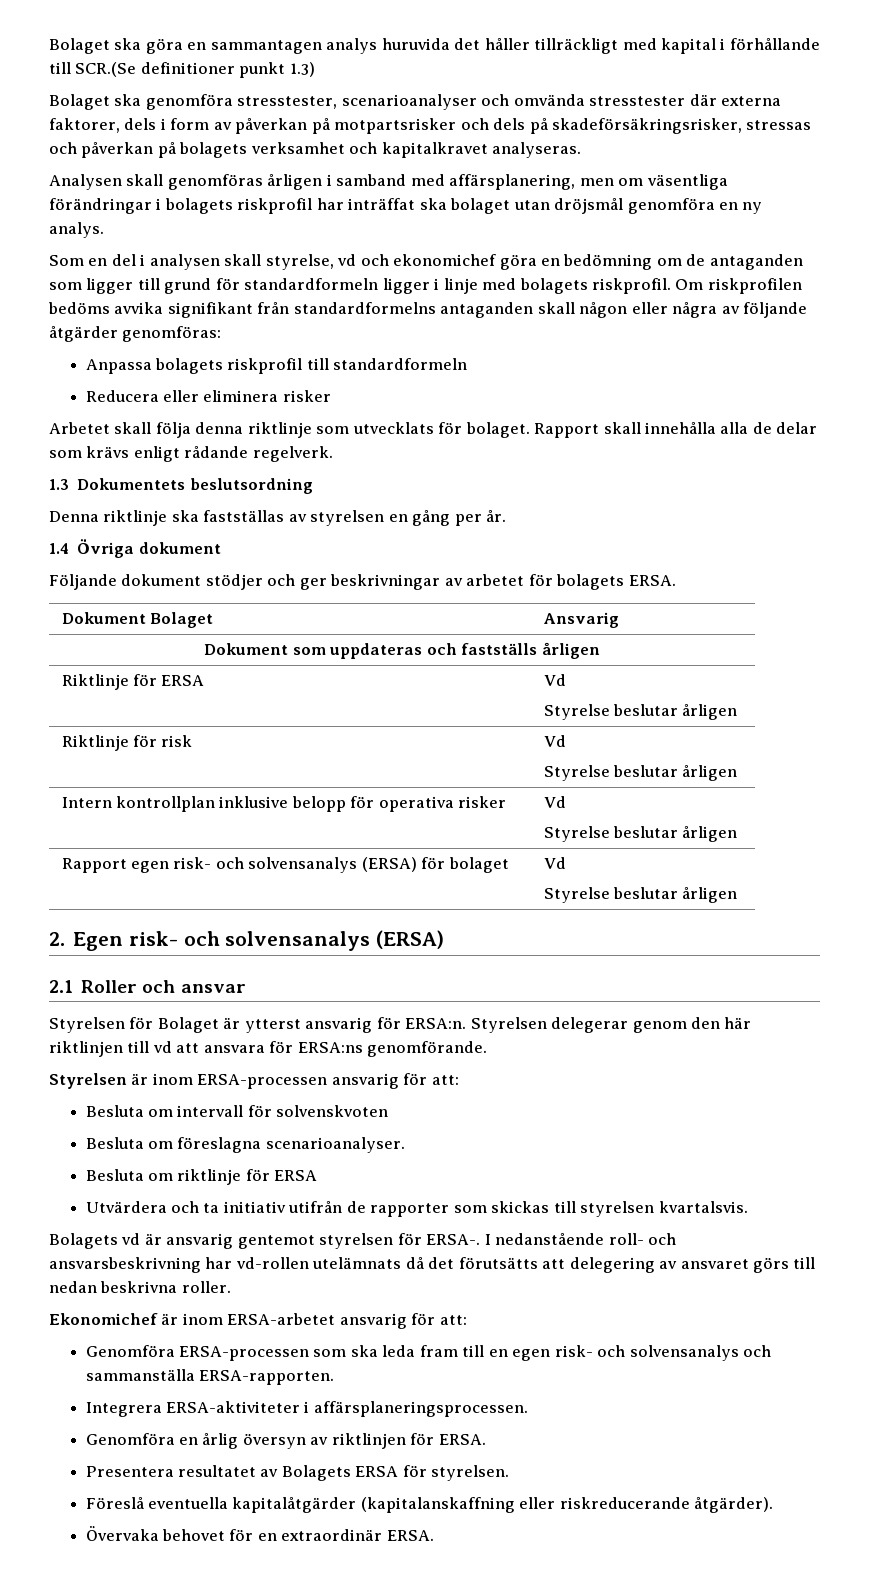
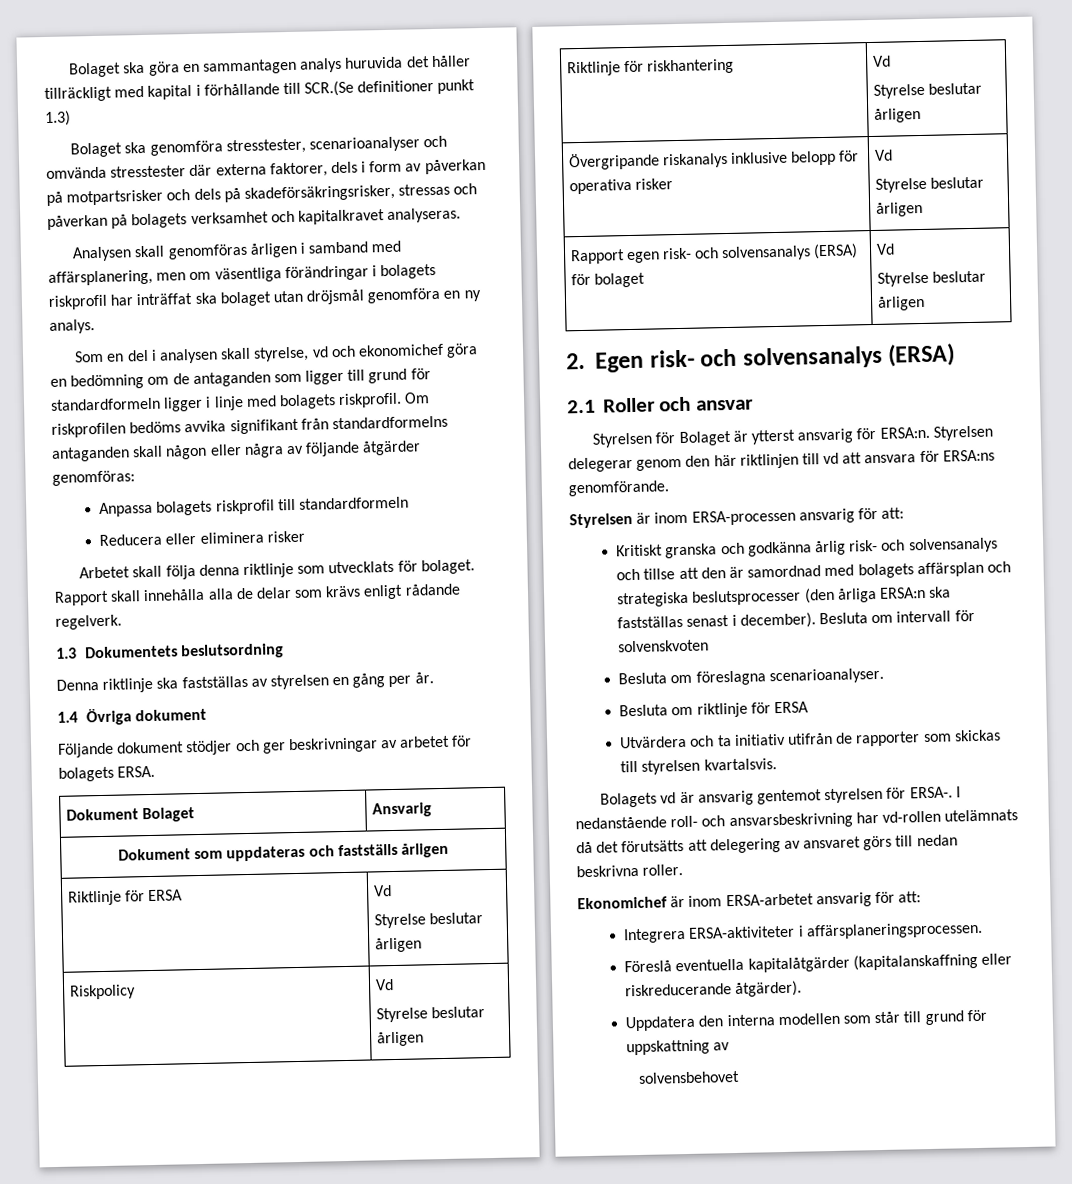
- Riktlinje för risk | Vd
+ Riskpolicy | Vd
  Styrelse beslutar årligen
- Intern kontrollplan inklusive belopp för operativa risker | Vd
+ Riktlinje för riskhantering | Vd
+ Styrelse beslutar årligen
+ Övergripande riskanalys inklusive belopp för operativa risker | Vd
+ Kritiskt granska och godkänna årlig risk- och solvensanalys och tillse att den är samordnad med bolagets affärsplan och strategiska beslutsprocesser (den årliga ERSA:n ska fastställas senast i december).
- Genomföra ERSA-processen som ska leda fram till en egen risk- och solvensanalys och sammanställa ERSA-rapporten.
  Integrera ERSA-aktiviteter i affärsplaneringsprocessen.
- Genomföra en årlig översyn av riktlinjen för ERSA.
- Presentera resultatet av Bolagets ERSA för styrelsen.
- Övervaka behovet för en extraordinär ERSA.
+ Uppdatera den interna modellen som står till grund för uppskattning av
+ solvensbehovet

